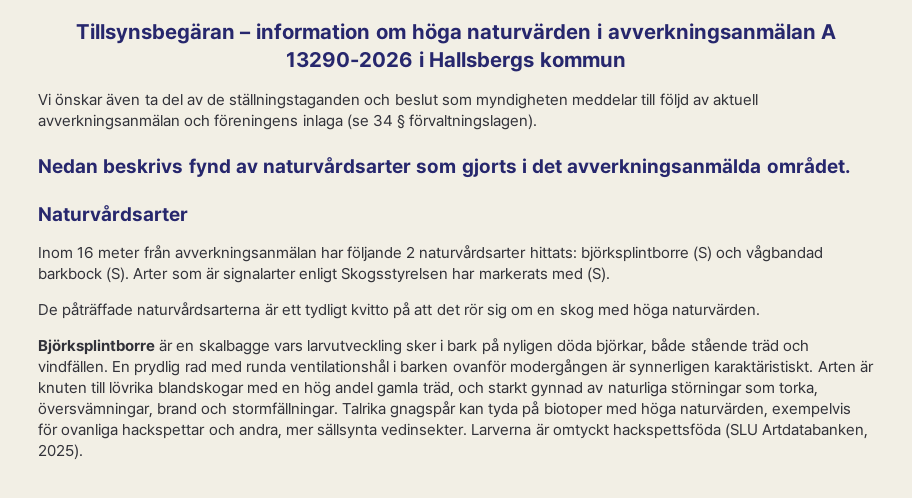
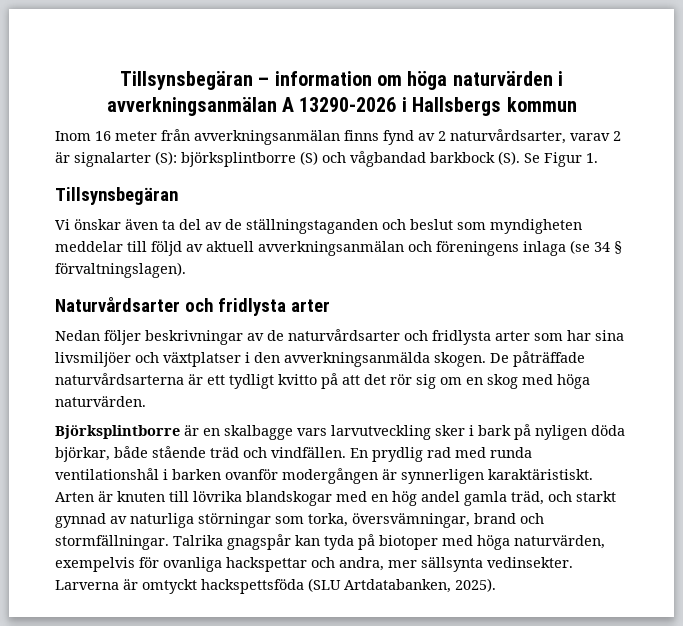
+ Inom 16 meter från avverkningsanmälan finns fynd av 2 naturvårdsarter, varav 2 är signalarter (S): björksplintborre (S) och vågbandad barkbock (S). Se Figur 1.
+ Tillsynsbegäran
- Nedan beskrivs fynd av naturvårdsarter som gjorts i det avverkningsanmälda området.
- Naturvårdsarter
- Inom 16 meter från avverkningsanmälan har följande 2 naturvårdsarter hittats: björksplintborre (S) och vågbandad barkbock (S). Arter som är signalarter enligt Skogsstyrelsen har markerats med (S).
- De påträffade naturvårdsarterna är ett tydligt kvitto på att det rör sig om en skog med höga naturvärden.
+ Naturvårdsarter och fridlysta arter
+ Nedan följer beskrivningar av de naturvårdsarter och fridlysta arter som har sina livsmiljöer och växtplatser i den avverkningsanmälda skogen. De påträffade naturvårdsarterna är ett tydligt kvitto på att det rör sig om en skog med höga naturvärden.

